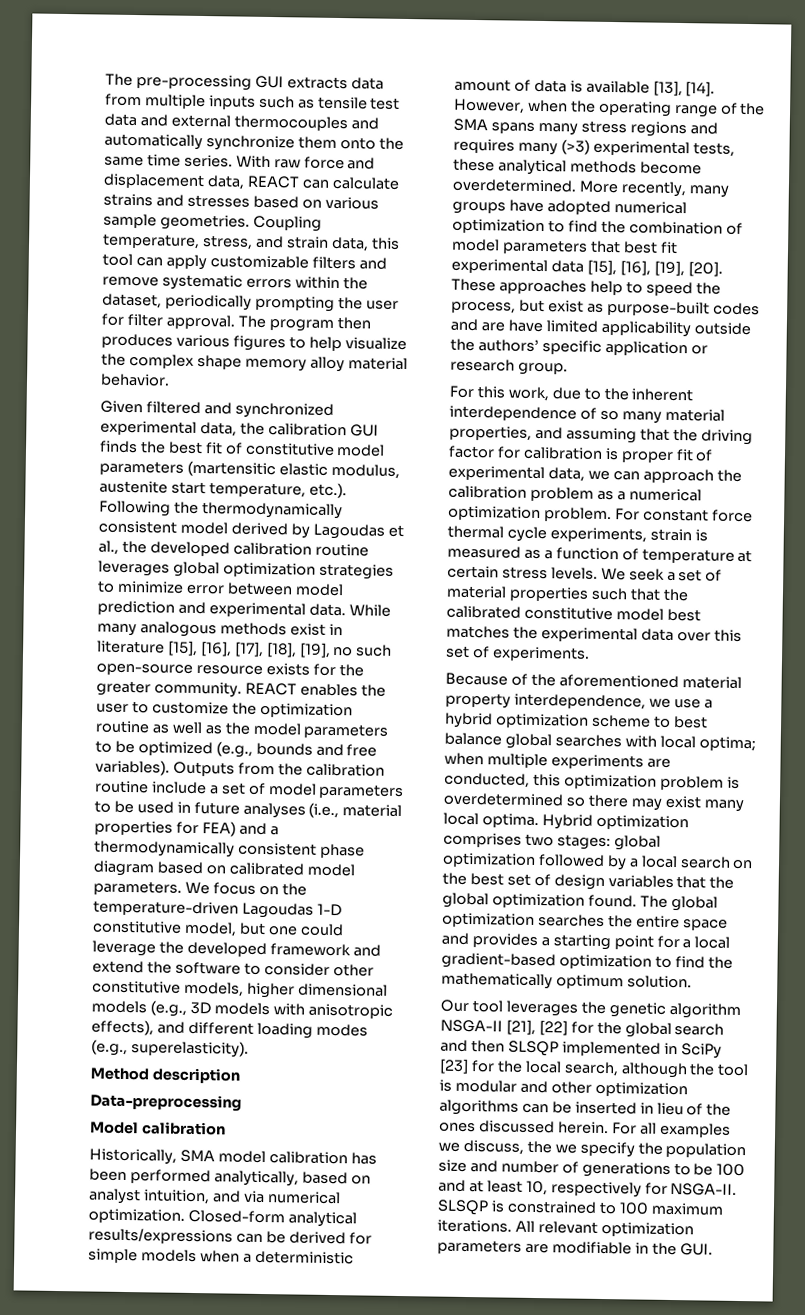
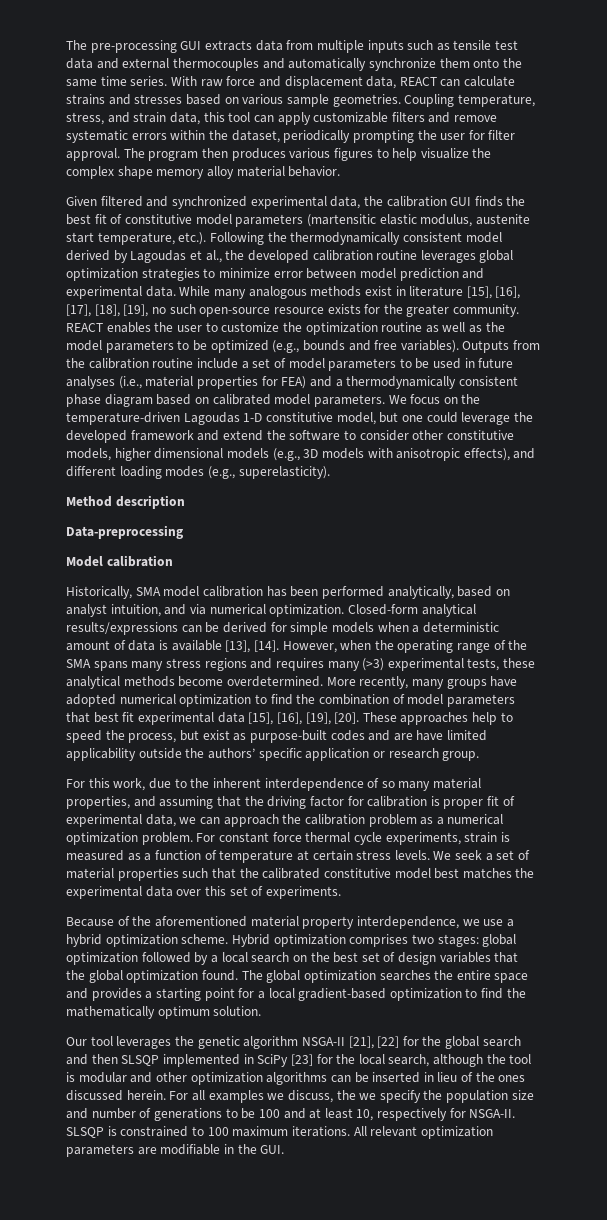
- Because of the aforementioned material property interdependence, we use a hybrid optimization scheme to best balance global searches with local optima; when multiple experiments are conducted, this optimization problem is overdetermined so there may exist many local optima.
+ Because of the aforementioned material property interdependence, we use a hybrid optimization scheme.

